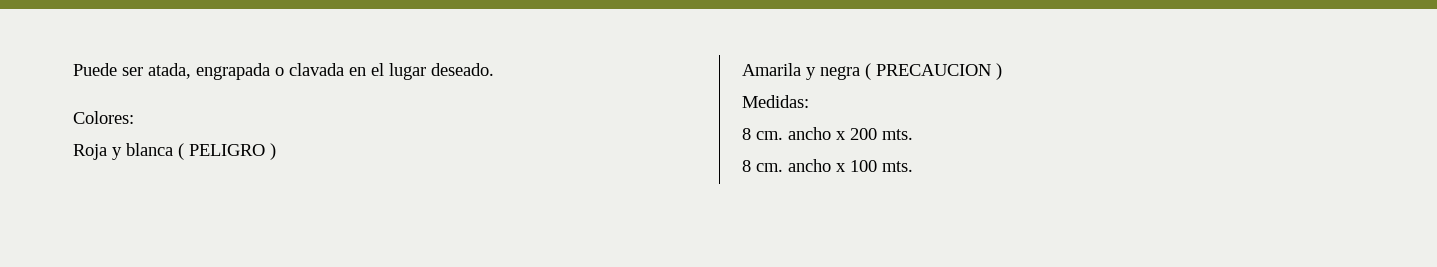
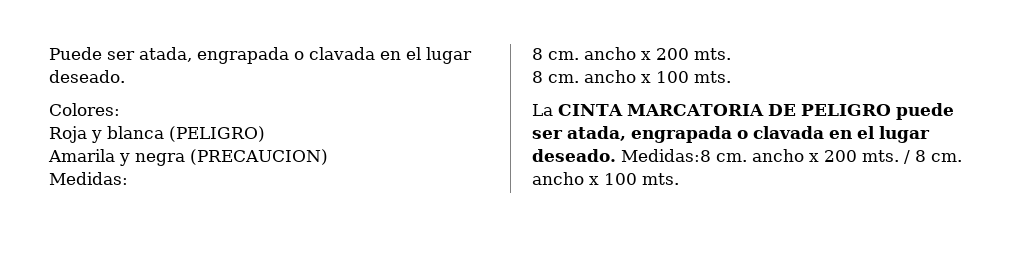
- Roja y blanca ( PELIGRO )
+ Roja y blanca (PELIGRO)
- Amarila y negra ( PRECAUCION )
+ Amarila y negra (PRECAUCION)
+ La CINTA MARCATORIA DE PELIGRO puede ser atada, engrapada o clavada en el lugar deseado. Medidas:8 cm. ancho x 200 mts. / 8 cm. ancho x 100 mts.

